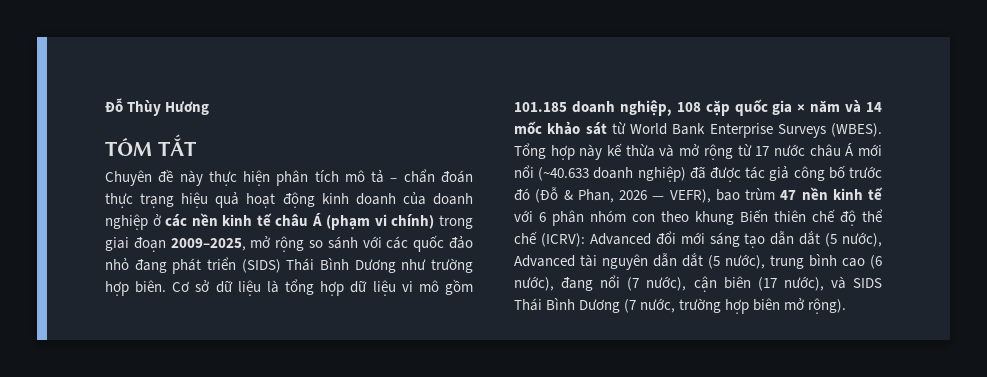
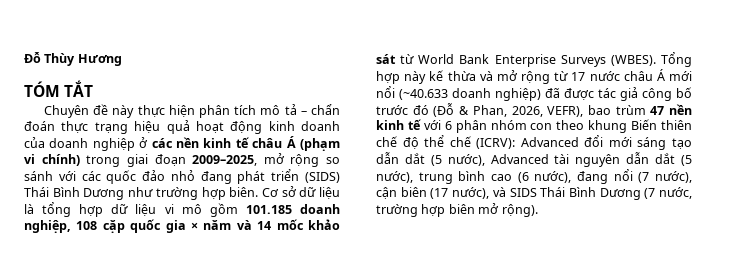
- Tổng hợp này kế thừa và mở rộng từ 17 nước châu Á mới nổi (~40.633 doanh nghiệp) đã được tác giả công bố trước đó (Đỗ & Phan, 2026 — VEFR), bao trùm 47 nền kinh tế với 6 phân nhóm con theo khung Biến thiên chế độ thể chế (ICRV):
+ Tổng hợp này kế thừa và mở rộng từ 17 nước châu Á mới nổi (~40.633 doanh nghiệp) đã được tác giả công bố trước đó (Đỗ & Phan, 2026, VEFR), bao trùm 47 nền kinh tế với 6 phân nhóm con theo khung Biến thiên chế độ thể chế (ICRV):

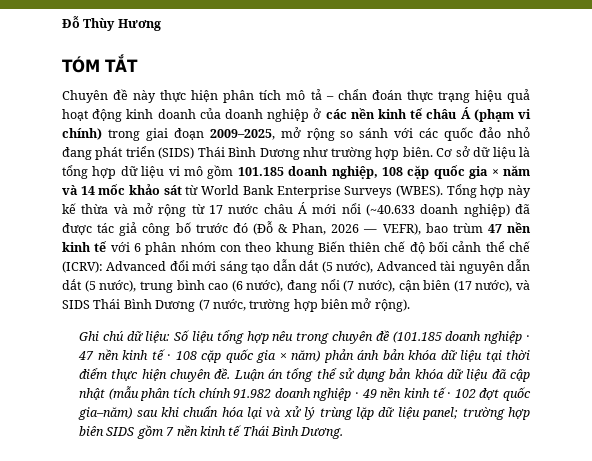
- Tổng hợp này kế thừa và mở rộng từ 17 nước châu Á mới nổi (~40.633 doanh nghiệp) đã được tác giả công bố trước đó (Đỗ & Phan, 2026, VEFR), bao trùm 47 nền kinh tế với 6 phân nhóm con theo khung Biến thiên chế độ thể chế (ICRV):
+ Tổng hợp này kế thừa và mở rộng từ 17 nước châu Á mới nổi (~40.633 doanh nghiệp) đã được tác giả công bố trước đó (Đỗ & Phan, 2026 — VEFR), bao trùm 47 nền kinh tế với 6 phân nhóm con theo khung Biến thiên chế độ bối cảnh thể chế (ICRV):
+ Ghi chú dữ liệu: Số liệu tổng hợp nêu trong chuyên đề (101.185 doanh nghiệp · 47 nền kinh tế · 108 cặp quốc gia × năm) phản ánh bản khóa dữ liệu tại thời điểm thực hiện chuyên đề. Luận án tổng thể sử dụng bản khóa dữ liệu đã cập nhật (mẫu phân tích chính 91.982 doanh nghiệp · 49 nền kinh tế · 102 đợt quốc gia–năm) sau khi chuẩn hóa lại và xử lý trùng lặp dữ liệu panel; trường hợp biên SIDS gồm 7 nền kinh tế Thái Bình Dương.

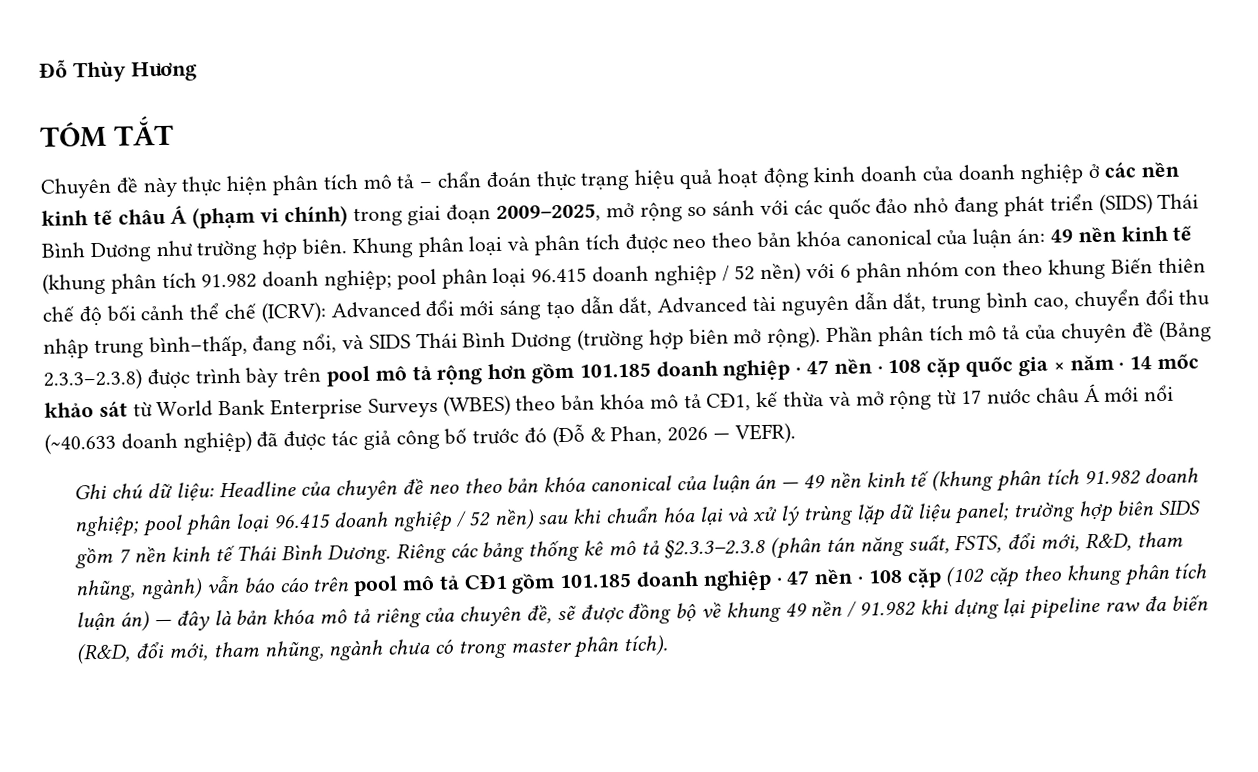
- Cơ sở dữ liệu là tổng hợp dữ liệu vi mô gồm 101.185 doanh nghiệp, 108 cặp quốc gia × năm và 14 mốc khảo sát từ World Bank Enterprise Surveys (WBES). Tổng hợp này kế thừa và mở rộng từ 17 nước châu Á mới nổi (~40.633 doanh nghiệp) đã được tác giả công bố trước đó (Đỗ & Phan, 2026 — VEFR), bao trùm 47 nền kinh tế với 6 phân nhóm con theo khung Biến thiên chế độ bối cảnh thể chế (ICRV): Advanced đổi mới sáng tạo dẫn dắt (5 nước), Advanced tài nguyên dẫn dắt (5 nước), trung bình cao (6 nước), đang nổi (7 nước), cận biên (17 nước), và SIDS Thái Bình Dương (7 nước, trường hợp biên mở rộng).
- Ghi chú dữ liệu: Số liệu tổng hợp nêu trong chuyên đề (101.185 doanh nghiệp · 47 nền kinh tế · 108 cặp quốc gia × năm) phản ánh bản khóa dữ liệu tại thời điểm thực hiện chuyên đề. Luận án tổng thể sử dụng bản khóa dữ liệu đã cập nhật (mẫu phân tích chính 91.982 doanh nghiệp · 49 nền kinh tế · 102 đợt quốc gia–năm) sau khi chuẩn hóa lại và xử lý trùng lặp dữ liệu panel;
+ Khung phân loại và phân tích được neo theo bản khóa canonical của luận án: 49 nền kinh tế (khung phân tích 91.982 doanh nghiệp; pool phân loại 96.415 doanh nghiệp / 52 nền) với 6 phân nhóm con theo khung Biến thiên chế độ bối cảnh thể chế (ICRV): Advanced đổi mới sáng tạo dẫn dắt, Advanced tài nguyên dẫn dắt, trung bình cao, chuyển đổi thu nhập trung bình–thấp, đang nổi, và SIDS Thái Bình Dương (trường hợp biên mở rộng). Phần phân tích mô tả của chuyên đề (Bảng 2.3.3–2.3.8) được trình bày trên pool mô tả rộng hơn gồm 101.185 doanh nghiệp · 47 nền · 108 cặp quốc gia × năm · 14 mốc khảo sát từ World Bank Enterprise Surveys (WBES) theo bản khóa mô tả CĐ1, kế thừa và mở rộng từ 17 nước châu Á mới nổi (~40.633 doanh nghiệp) đã được tác giả công bố trước đó (Đỗ & Phan, 2026 — VEFR).
+ Ghi chú dữ liệu: Headline của chuyên đề neo theo bản khóa canonical của luận án — 49 nền kinh tế (khung phân tích 91.982 doanh nghiệp; pool phân loại 96.415 doanh nghiệp / 52 nền) sau khi chuẩn hóa lại và xử lý trùng lặp dữ liệu panel;
+ Riêng các bảng thống kê mô tả §2.3.3–2.3.8 (phân tán năng suất, FSTS, đổi mới, R&D, tham nhũng, ngành) vẫn báo cáo trên pool mô tả CĐ1 gồm 101.185 doanh nghiệp · 47 nền · 108 cặp (102 cặp theo khung phân tích luận án) — đây là bản khóa mô tả riêng của chuyên đề, sẽ được đồng bộ về khung 49 nền / 91.982 khi dựng lại pipeline raw đa biến (R&D, đổi mới, tham nhũng, ngành chưa có trong master phân tích).

